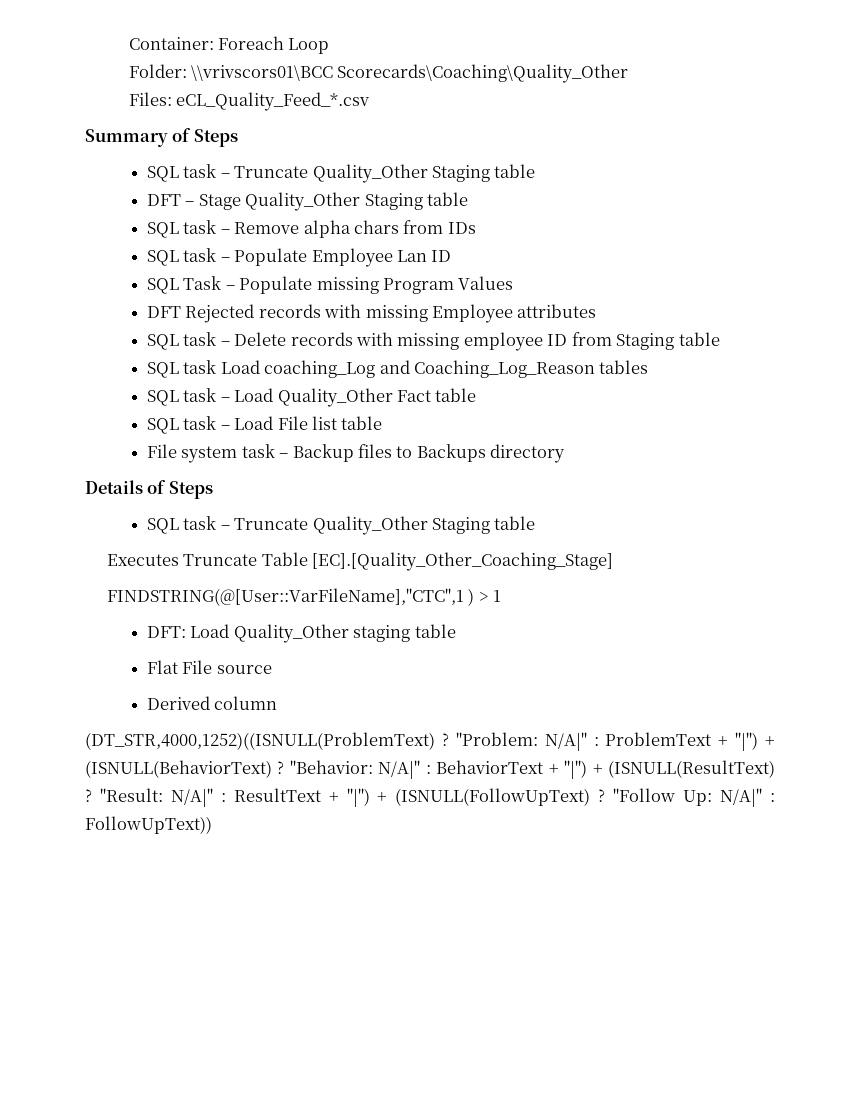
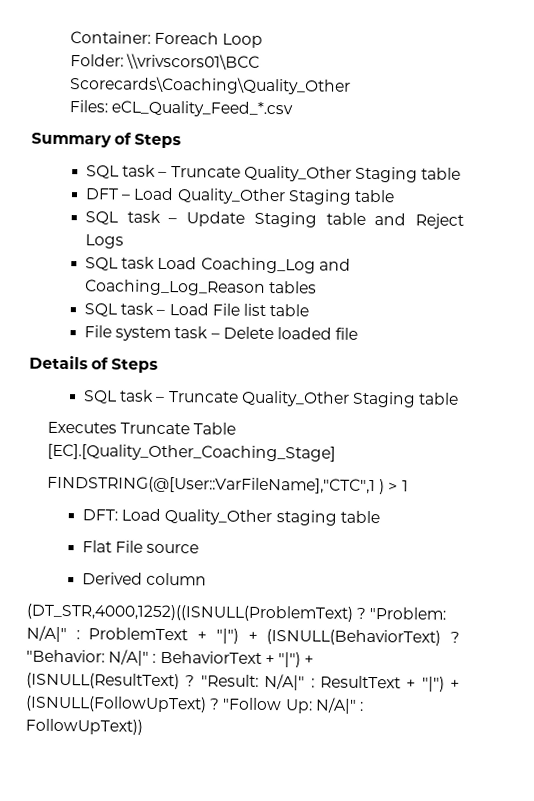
- DFT – Stage Quality_Other Staging table
+ DFT – Load Quality_Other Staging table
- SQL task – Remove alpha chars from IDs
- SQL task – Populate Employee Lan ID
- SQL Task – Populate missing Program Values
- DFT Rejected records with missing Employee attributes
- SQL task – Delete records with missing employee ID from Staging table
+ SQL task – Update Staging table and Reject Logs
- SQL task Load coaching_Log and Coaching_Log_Reason tables
+ SQL task Load Coaching_Log and Coaching_Log_Reason tables
- SQL task – Load Quality_Other Fact table
- File system task – Backup files to Backups directory
+ File system task – Delete loaded file

